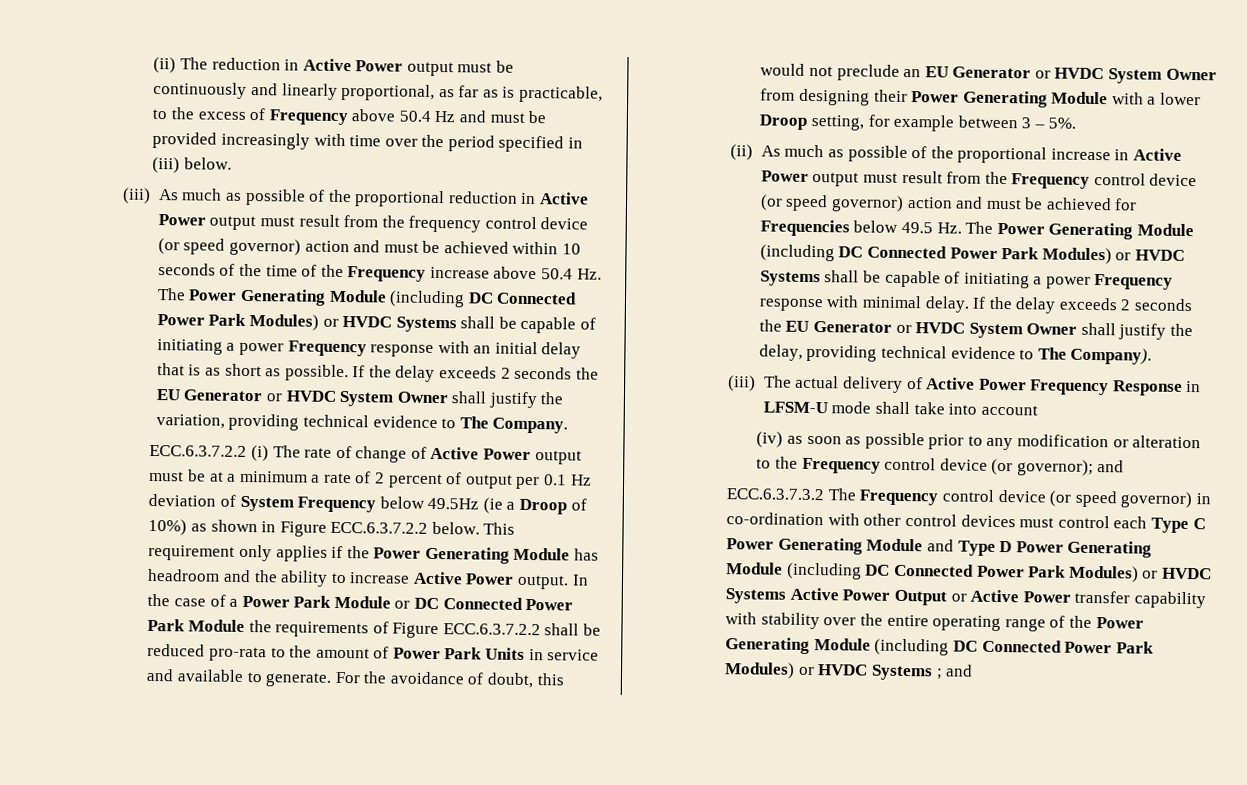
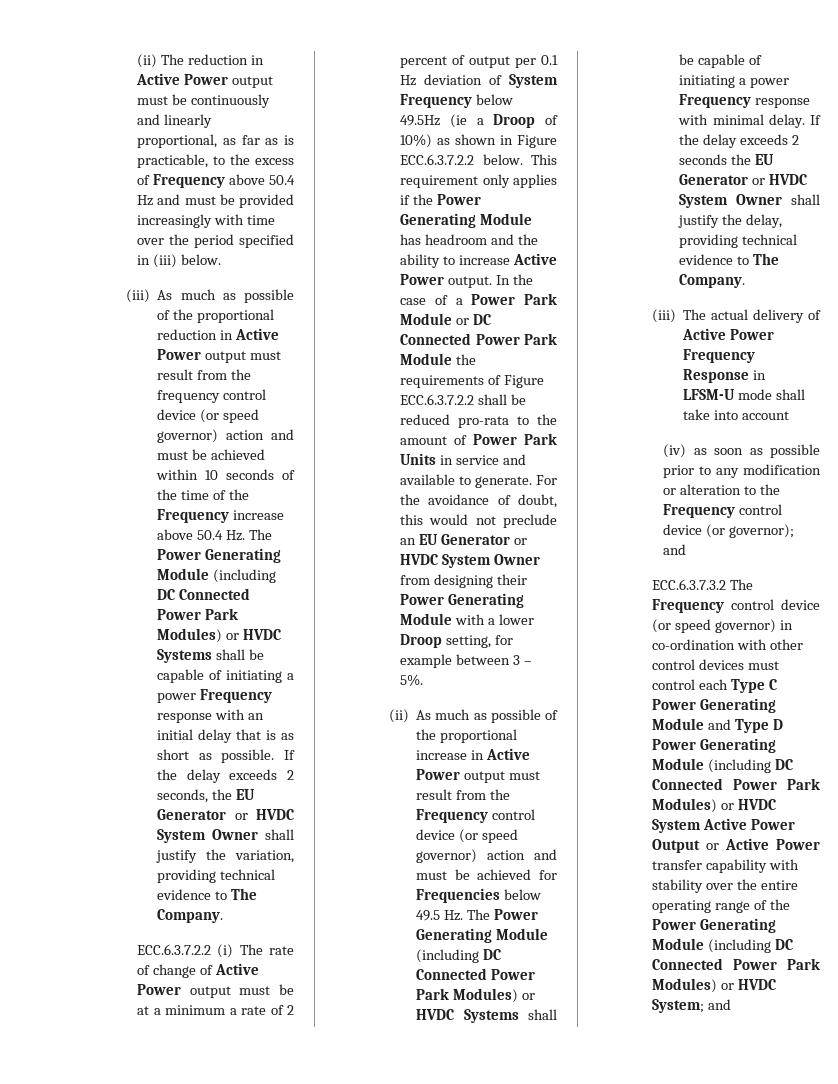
- If the delay exceeds 2 seconds the EU Generator or HVDC System Owner shall justify the variation, providing technical evidence to The Company.
+ If the delay exceeds 2 seconds, the EU Generator or HVDC System Owner shall justify the variation, providing technical evidence to The Company.
- If the delay exceeds 2 seconds the EU Generator or HVDC System Owner shall justify the delay, providing technical evidence to The Company).
+ If the delay exceeds 2 seconds the EU Generator or HVDC System Owner shall justify the delay, providing technical evidence to The Company.
- ECC.6.3.7.3.2 The Frequency control device (or speed governor) in co-ordination with other control devices must control each Type C Power Generating Module and Type D Power Generating Module (including DC Connected Power Park Modules) or HVDC Systems Active Power Output or Active Power transfer capability with stability over the entire operating range of the Power Generating Module (including DC Connected Power Park Modules) or HVDC Systems ;
+ ECC.6.3.7.3.2 The Frequency control device (or speed governor) in co-ordination with other control devices must control each Type C Power Generating Module and Type D Power Generating Module (including DC Connected Power Park Modules) or HVDC System Active Power Output or Active Power transfer capability with stability over the entire operating range of the Power Generating Module (including DC Connected Power Park Modules) or HVDC System;

